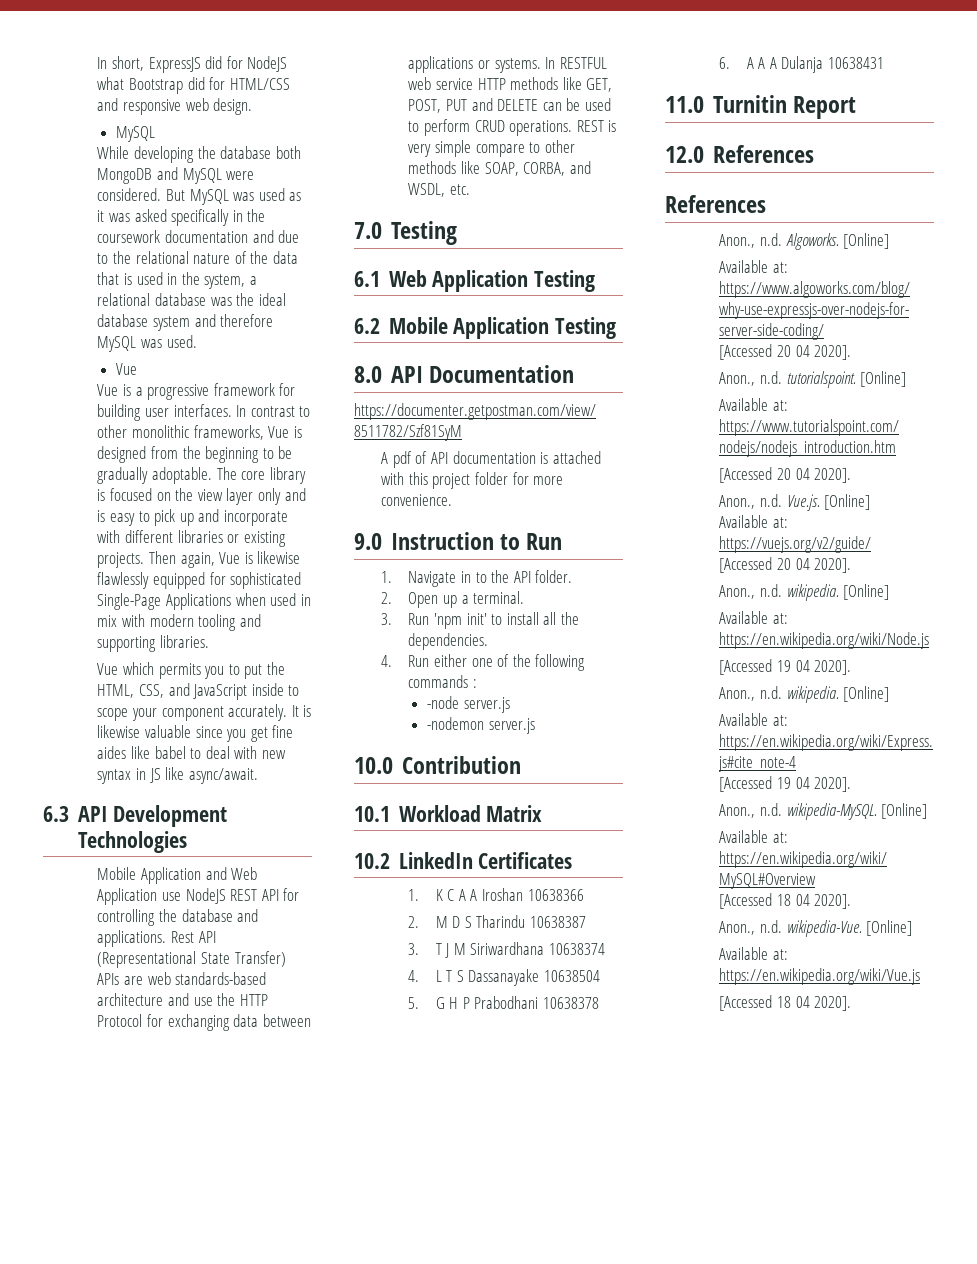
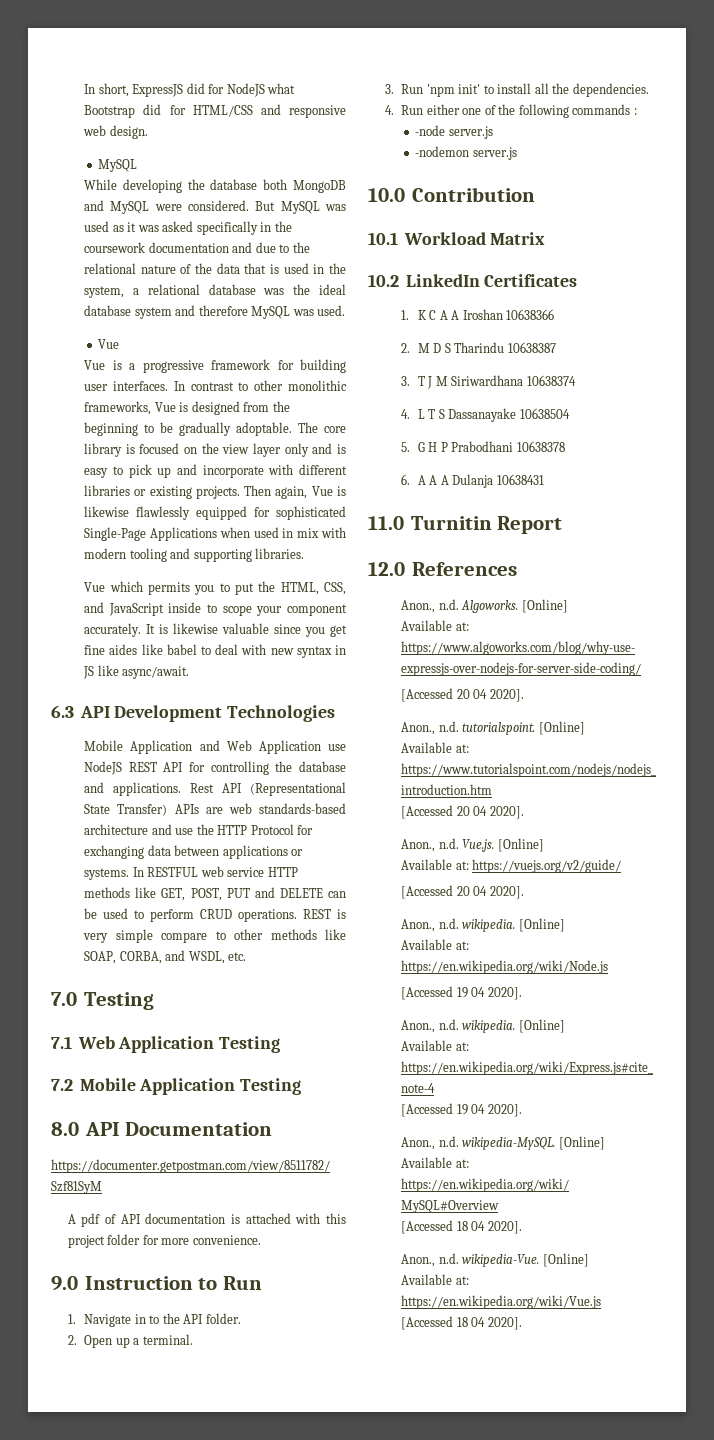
- 6.1 Web Application Testing
+ 7.1 Web Application Testing
- 6.2 Mobile Application Testing
+ 7.2 Mobile Application Testing
  12.0 References
- References

